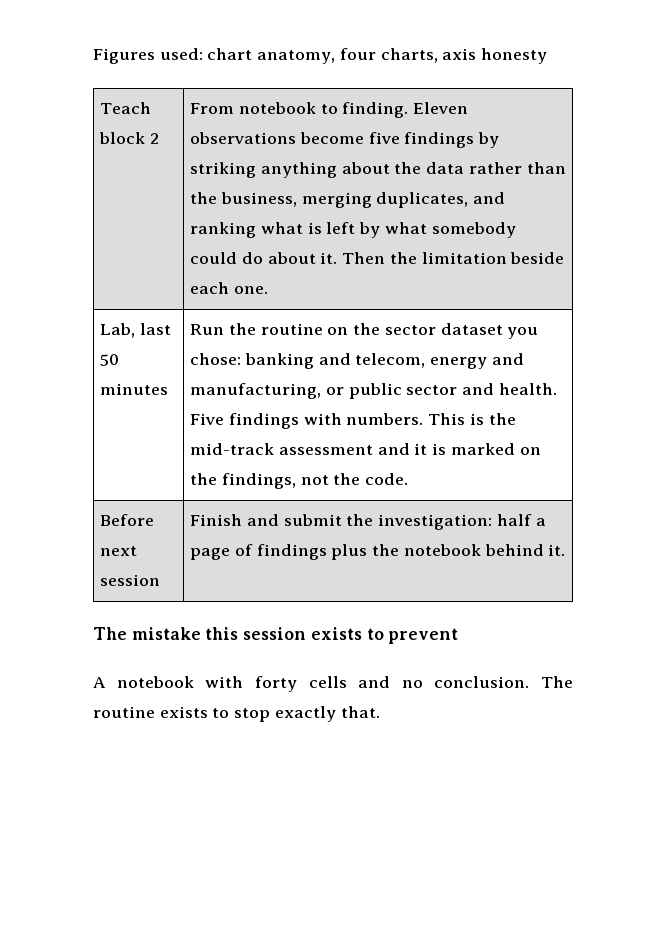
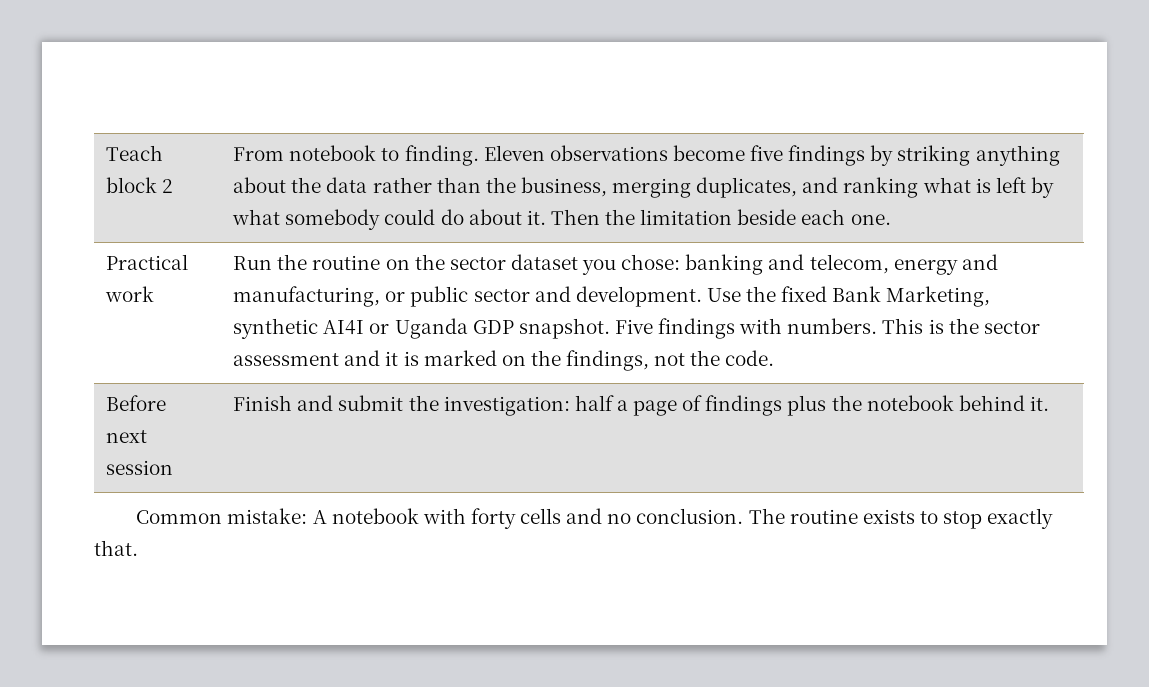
- Figures used: chart anatomy, four charts, axis honesty
- Lab, last 50 minutes
+ Practical work
- Run the routine on the sector dataset you chose: banking and telecom, energy and manufacturing, or public sector and health.
+ Run the routine on the sector dataset you chose: banking and telecom, energy and manufacturing, or public sector and development. Use the fixed Bank Marketing, synthetic AI4I or Uganda GDP snapshot.
- This is the mid-track assessment and it is marked on the findings, not the code.
+ This is the sector assessment and it is marked on the findings, not the code.
- The mistake this session exists to prevent
- A notebook with forty cells and no conclusion.
+ Common mistake: A notebook with forty cells and no conclusion.

